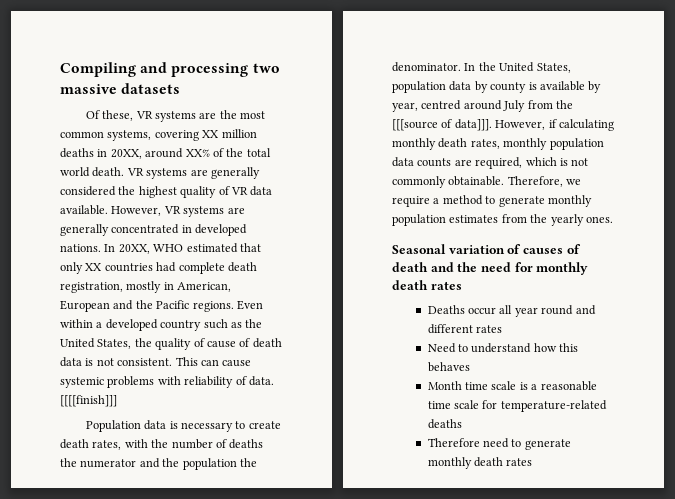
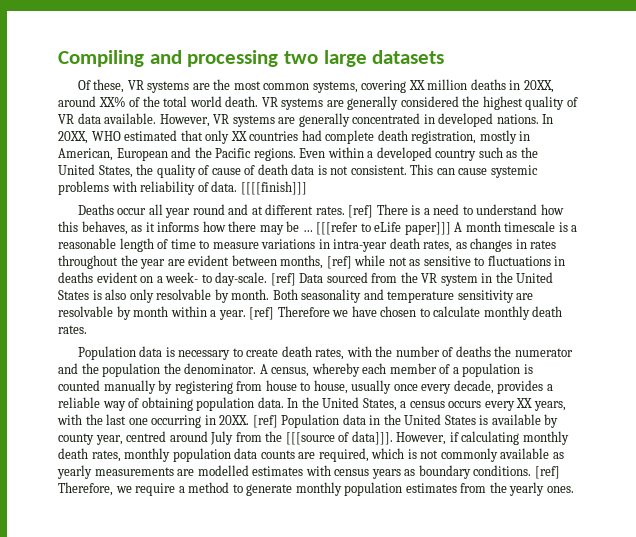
- Compiling and processing two massive datasets
+ Compiling and processing two large datasets
+ Deaths occur all year round and at different rates. [ref] There is a need to understand how this behaves, as it informs how there may be … [[[refer to eLife paper]]] A month timescale is a reasonable length of time to measure variations in intra-year death rates, as changes in rates throughout the year are evident between months, [ref] while not as sensitive to fluctuations in deaths evident on a week- to day-scale. [ref] Data sourced from the VR system in the United States is also only resolvable by month. Both seasonality and temperature sensitivity are resolvable by month within a year. [ref] Therefore we have chosen to calculate monthly death rates.
- In the United States, population data by county is available by year, centred around July from the [[[source of data]]].
+ A census, whereby each member of a population is counted manually by registering from house to house, usually once every decade, provides a reliable way of obtaining population data. In the United States, a census occurs every XX years, with the last one occurring in 20XX. [ref] Population data in the United States is available by county year, centred around July from the [[[source of data]]].
- However, if calculating monthly death rates, monthly population data counts are required, which is not commonly obtainable. Therefore, we require a method to generate monthly population estimates from the yearly ones.
+ However, if calculating monthly death rates, monthly population data counts are required, which is not commonly available as yearly measurements are modelled estimates with census years as boundary conditions. [ref] Therefore, we require a method to generate monthly population estimates from the yearly ones.
- Seasonal variation of causes of death and the need for monthly death rates
- Deaths occur all year round and different rates
- Need to understand how this behaves
- Month time scale is a reasonable time scale for temperature-related deaths
- Therefore need to generate monthly death rates

